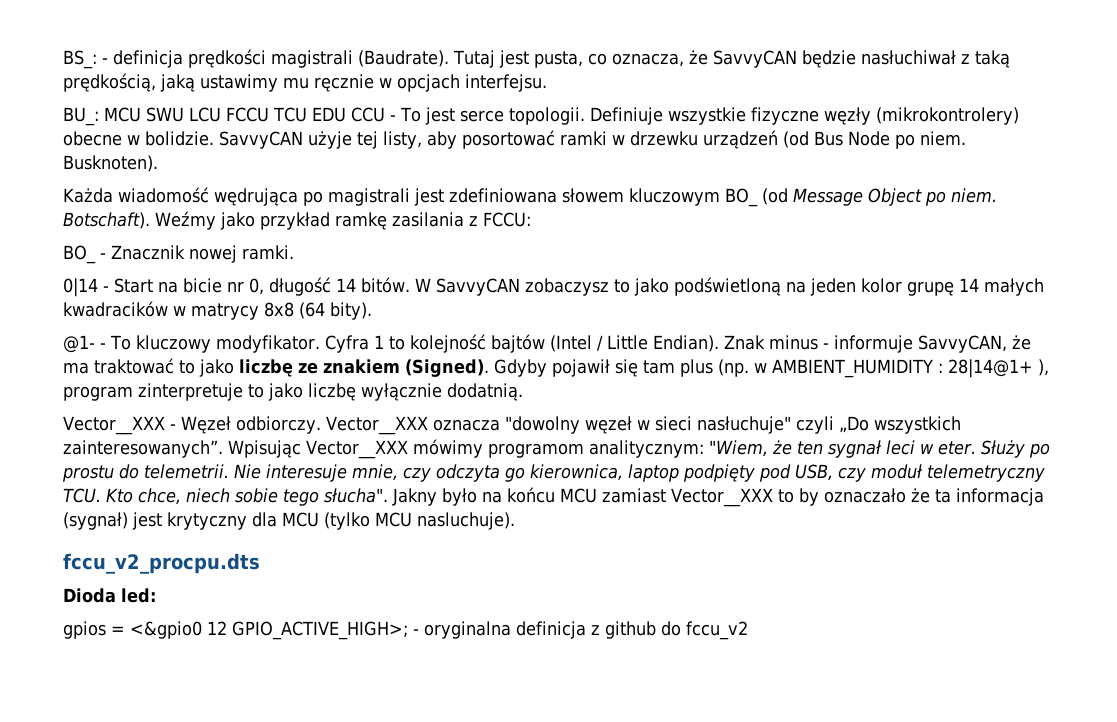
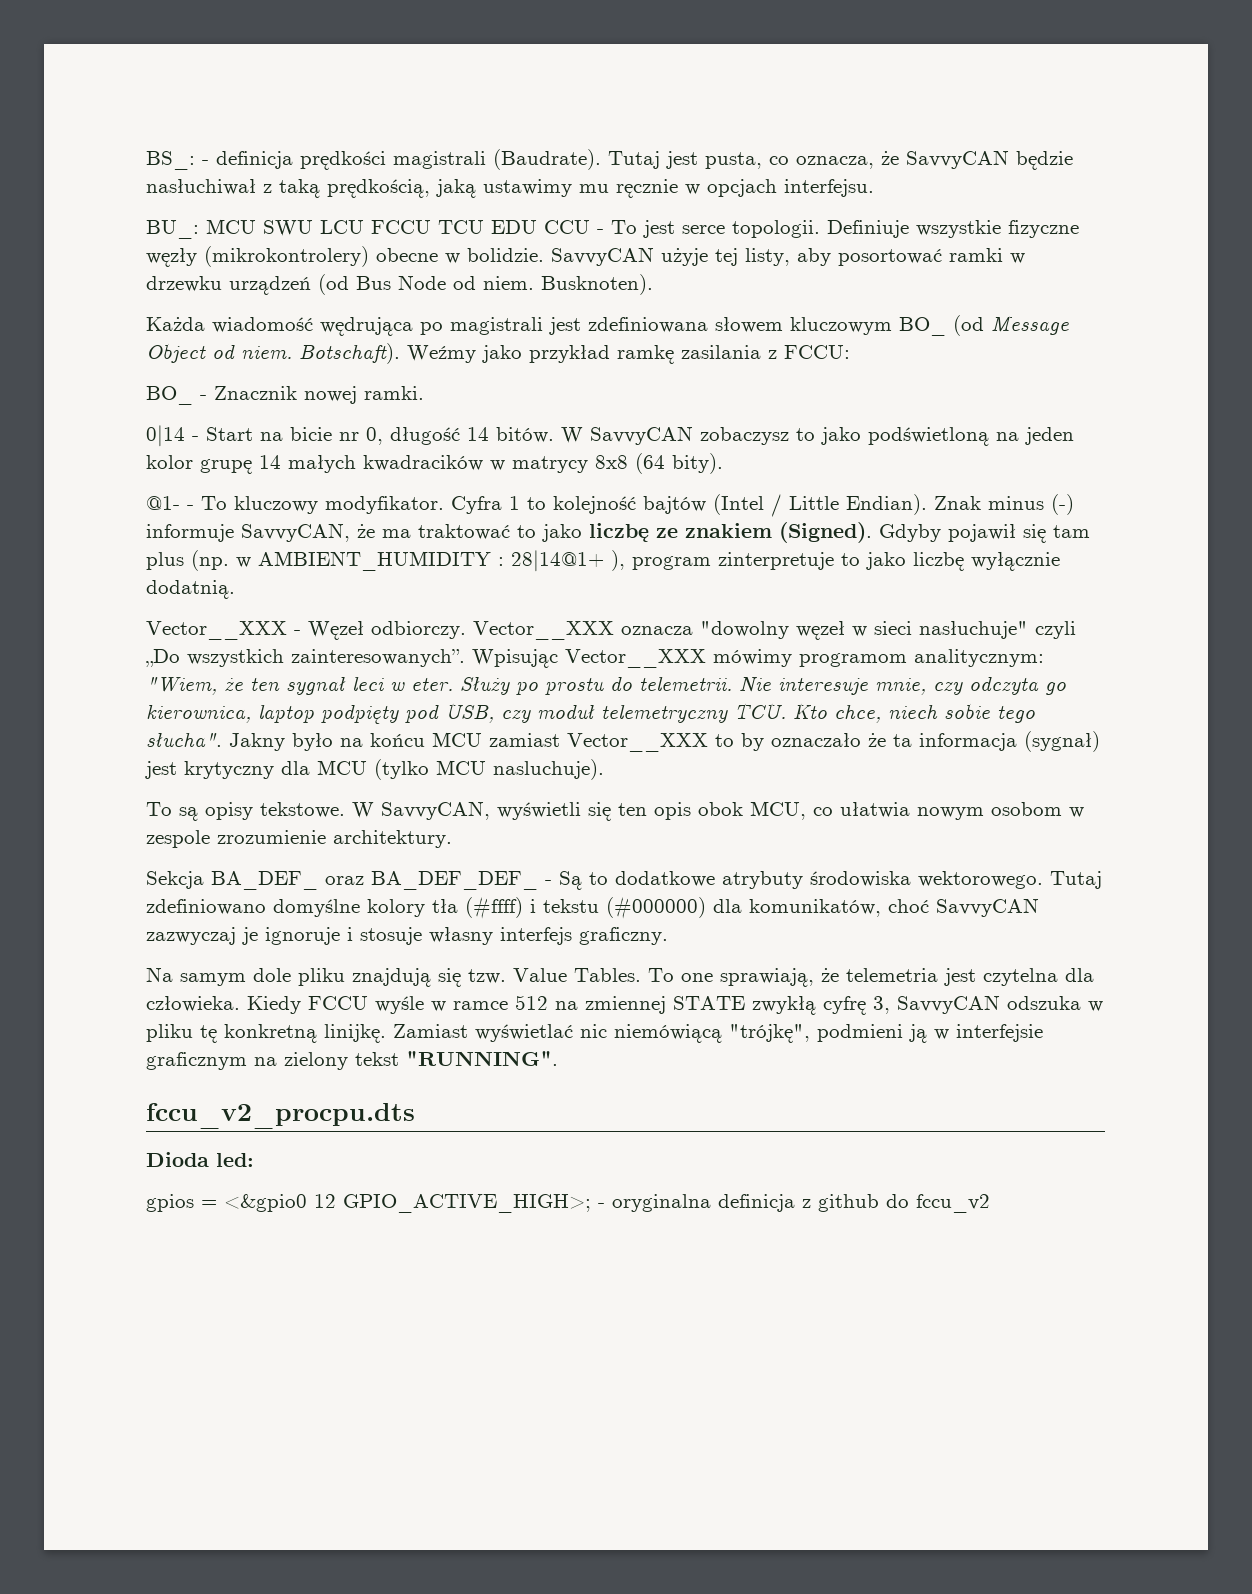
- SavvyCAN użyje tej listy, aby posortować ramki w drzewku urządzeń (od Bus Node po niem.
+ SavvyCAN użyje tej listy, aby posortować ramki w drzewku urządzeń (od Bus Node od niem.
- Każda wiadomość wędrująca po magistrali jest zdefiniowana słowem kluczowym BO_ (od Message Object po niem.
+ Każda wiadomość wędrująca po magistrali jest zdefiniowana słowem kluczowym BO_ (od Message Object od niem.
- Znak minus - informuje SavvyCAN, że ma traktować to jako liczbę ze znakiem (Signed).
+ Znak minus (-) informuje SavvyCAN, że ma traktować to jako liczbę ze znakiem (Signed).
+ To są opisy tekstowe. W SavvyCAN, wyświetli się ten opis obok MCU, co ułatwia nowym osobom w zespole zrozumienie architektury.
+ Sekcja BA_DEF_ oraz BA_DEF_DEF_ - Są to dodatkowe atrybuty środowiska wektorowego. Tutaj zdefiniowano domyślne kolory tła (#ffff) i tekstu (#000000) dla komunikatów, choć SavvyCAN zazwyczaj je ignoruje i stosuje własny interfejs graficzny.
+ Na samym dole pliku znajdują się tzw. Value Tables. To one sprawiają, że telemetria jest czytelna dla człowieka. Kiedy FCCU wyśle w ramce 512 na zmiennej STATE zwykłą cyfrę 3, SavvyCAN odszuka w pliku tę konkretną linijkę. Zamiast wyświetlać nic niemówiącą "trójkę", podmieni ją w interfejsie graficznym na zielony tekst "RUNNING".

